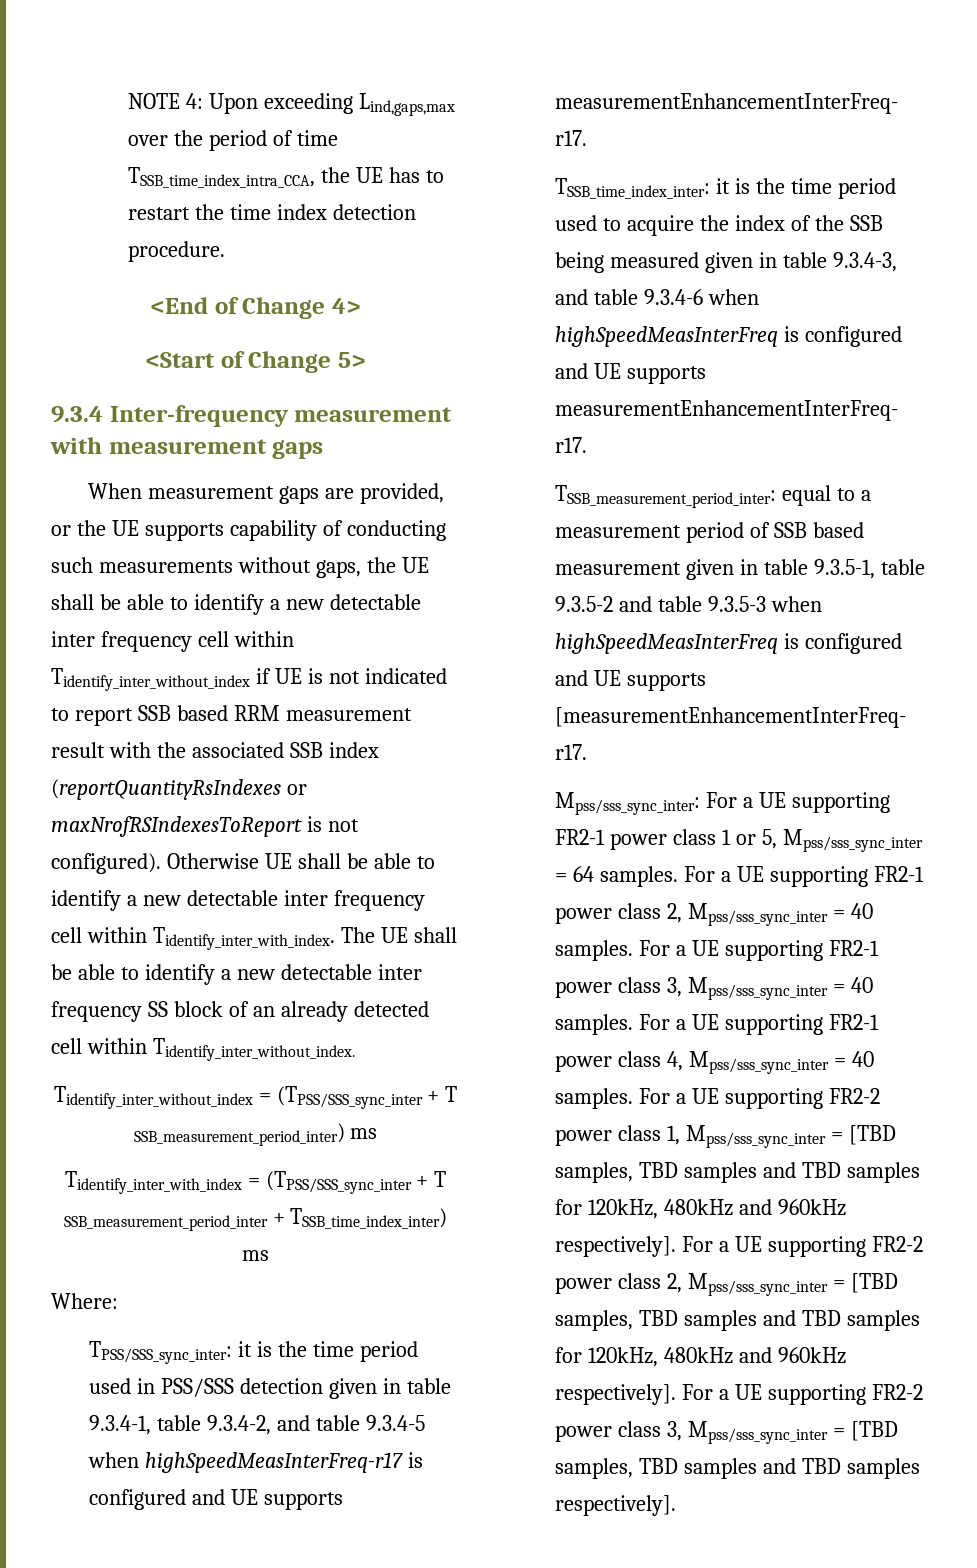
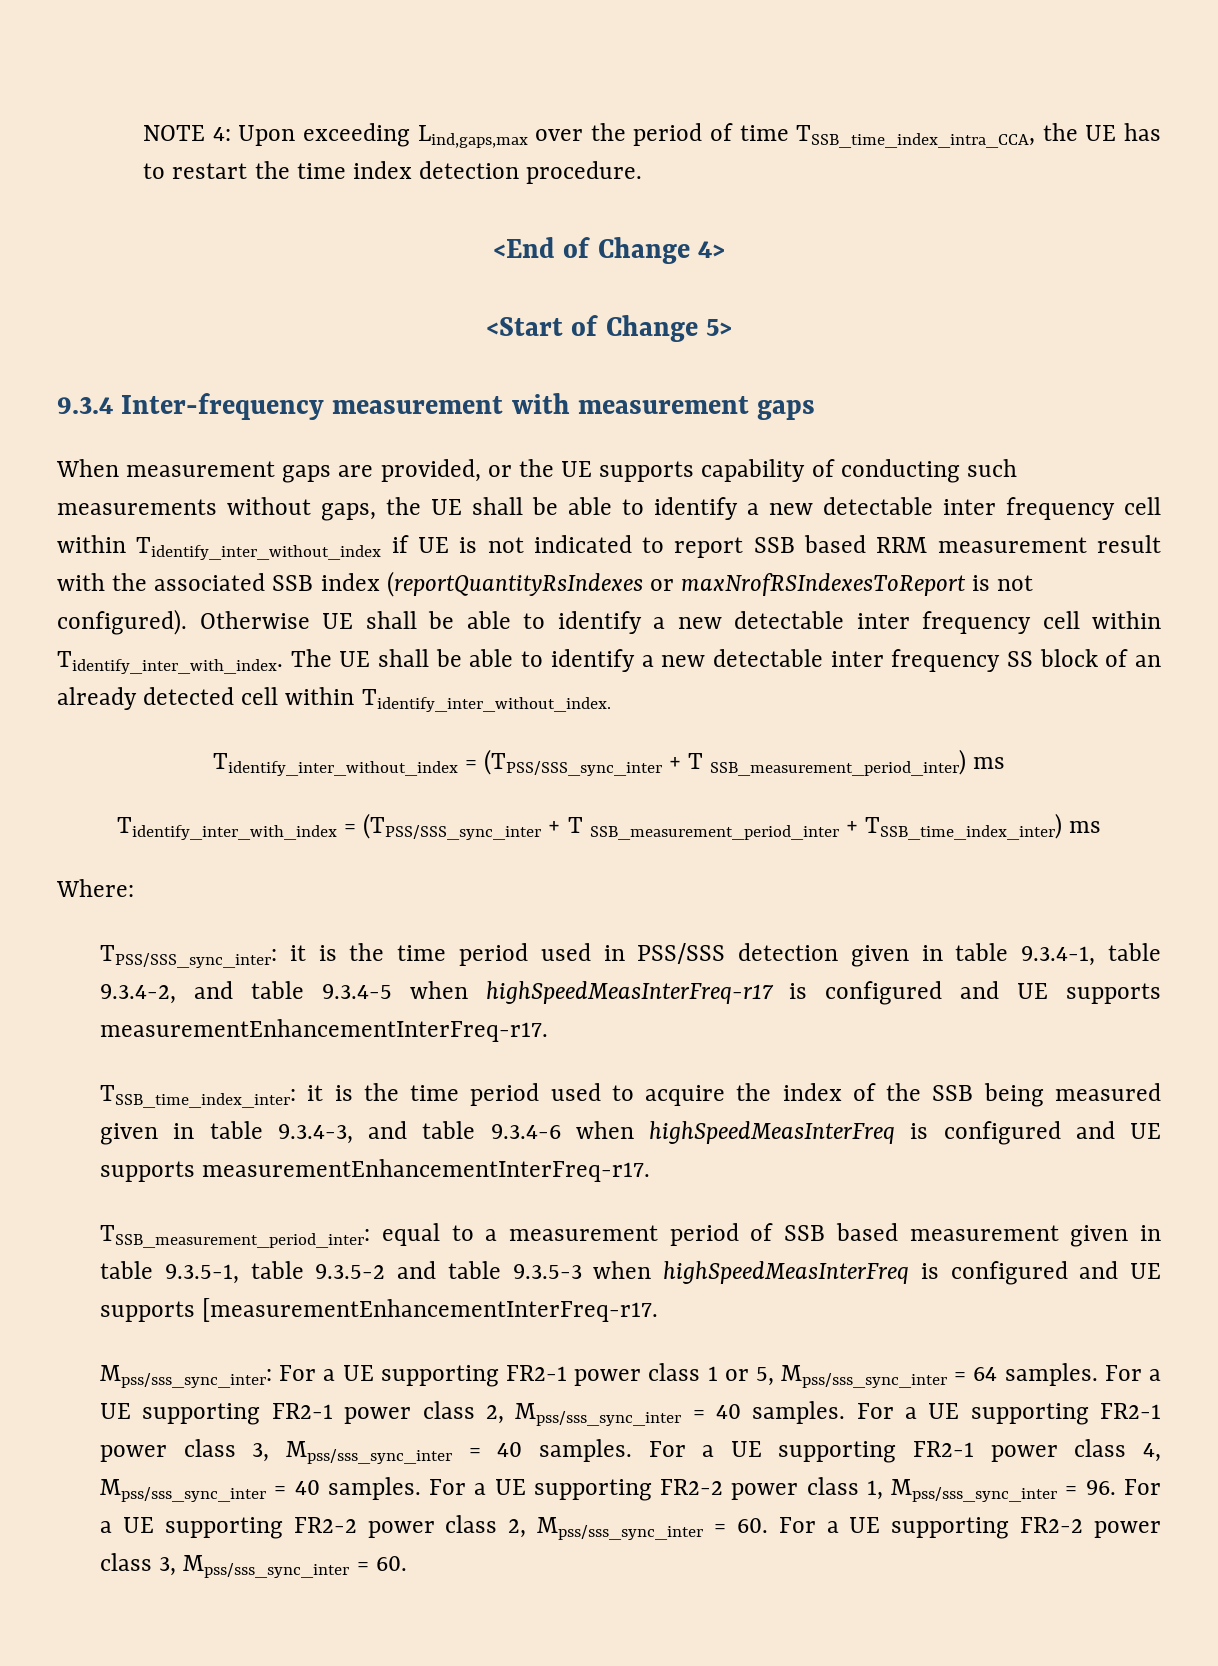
- For a UE supporting FR2-2 power class 1, Mpss/sss_sync_inter = [TBD samples, TBD samples and TBD samples for 120kHz, 480kHz and 960kHz respectively]. For a UE supporting FR2-2 power class 2, Mpss/sss_sync_inter = [TBD samples, TBD samples and TBD samples for 120kHz, 480kHz and 960kHz respectively]. For a UE supporting FR2-2 power class 3, Mpss/sss_sync_inter = [TBD samples, TBD samples and TBD samples respectively].
+ For a UE supporting FR2-2 power class 1, Mpss/sss_sync_inter = 96. For a UE supporting FR2-2 power class 2, Mpss/sss_sync_inter = 60. For a UE supporting FR2-2 power class 3, Mpss/sss_sync_inter = 60.

